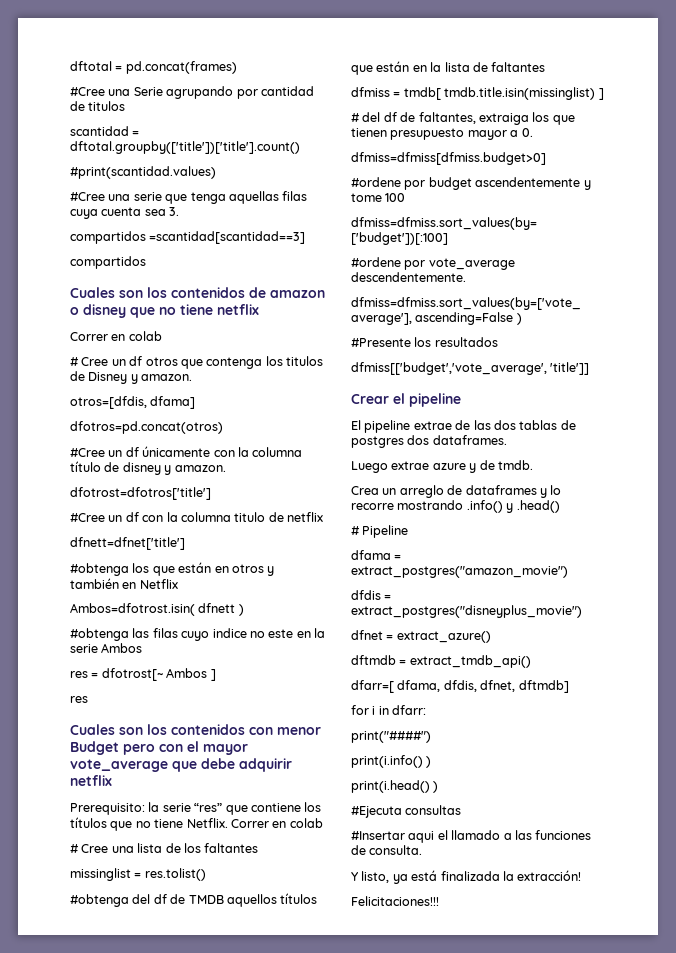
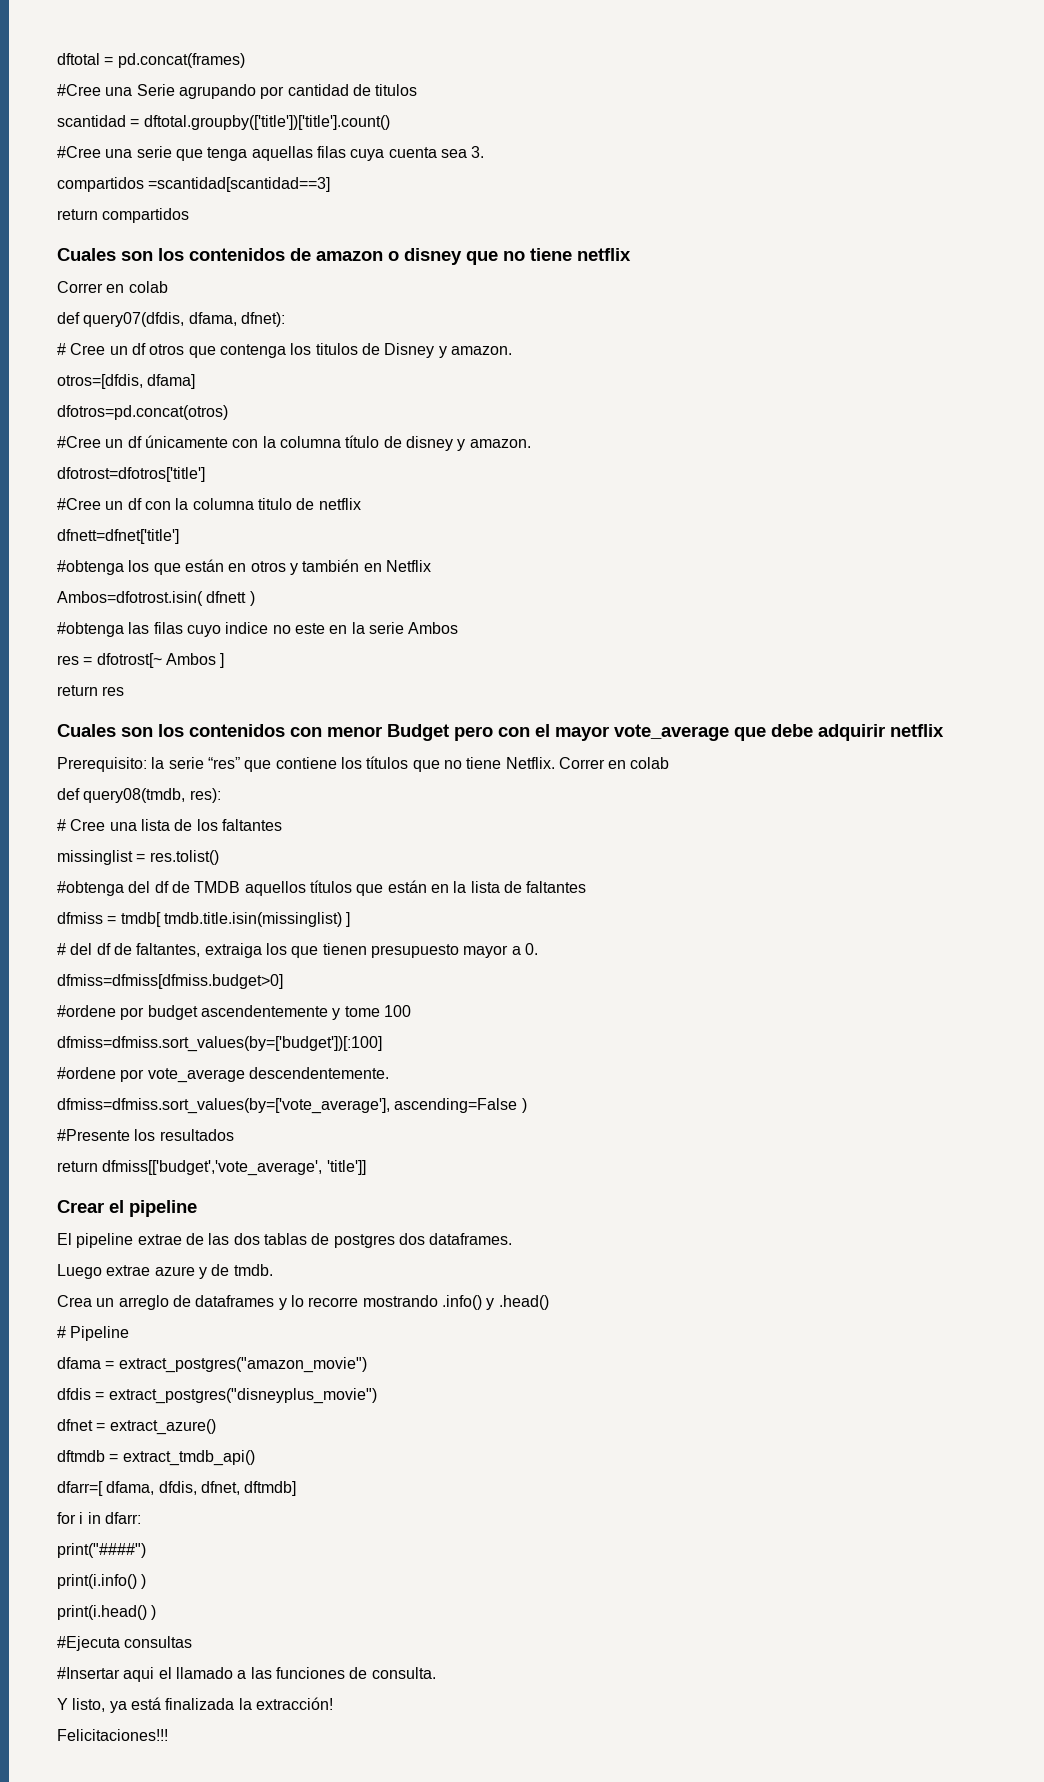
- #print(scantidad.values)
  compartidos =scantidad[scantidad==3]
- compartidos
+ return compartidos
+ def query07(dfdis, dfama, dfnet):
  res = dfotrost[~ Ambos ]
- res
+ return res
+ def query08(tmdb, res):
- dfmiss[['budget','vote_average', 'title']]
+ return dfmiss[['budget','vote_average', 'title']]

